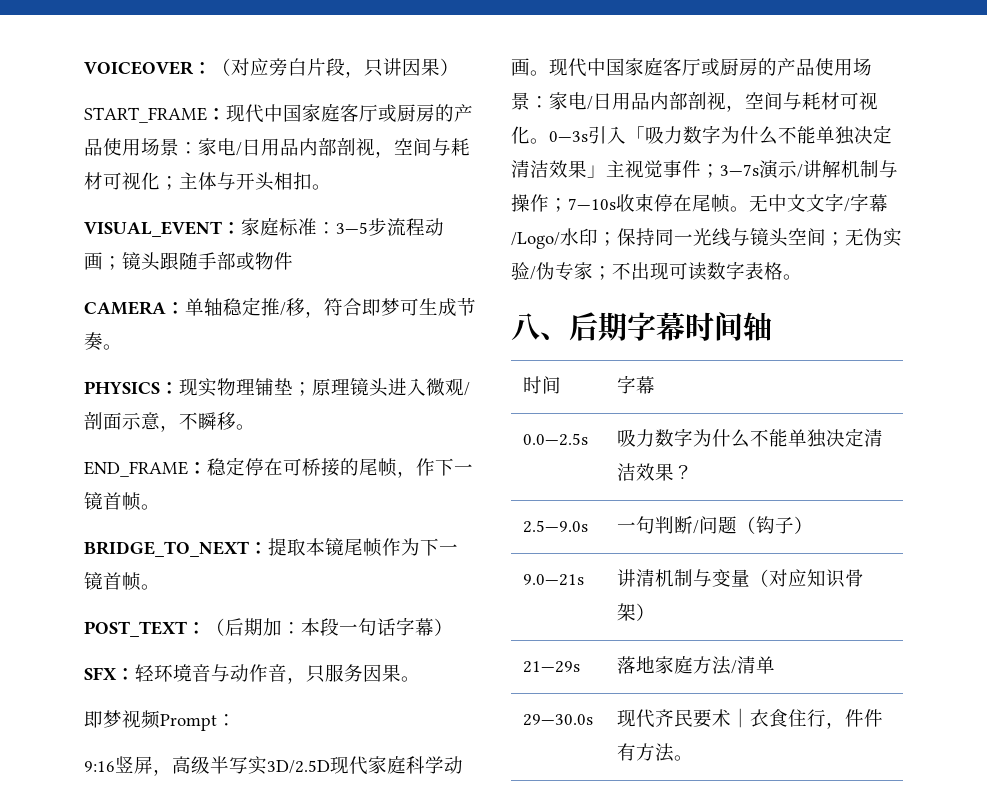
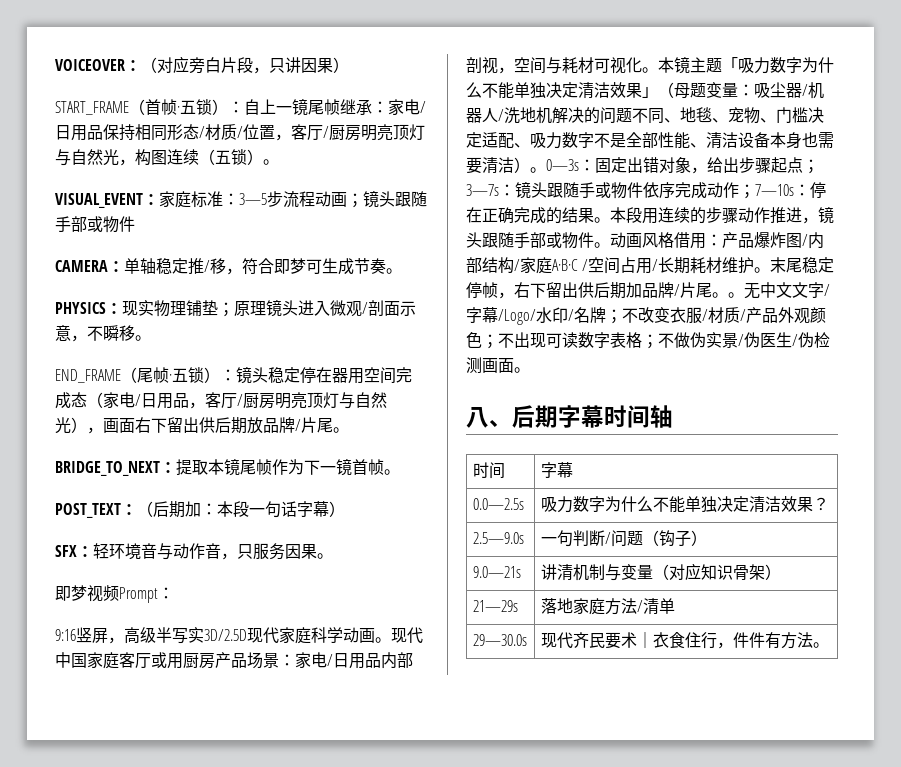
- START_FRAME：现代中国家庭客厅或厨房的产品使用场景：家电/日用品内部剖视，空间与耗材可视化；主体与开头相扣。
+ START_FRAME（首帧·五锁）：自上一镜尾帧继承：家电/日用品保持相同形态/材质/位置，客厅/厨房明亮顶灯与自然光，构图连续（五锁）。
- END_FRAME：稳定停在可桥接的尾帧，作下一镜首帧。
+ END_FRAME（尾帧·五锁）：镜头稳定停在器用空间完成态（家电/日用品，客厅/厨房明亮顶灯与自然光），画面右下留出供后期放品牌/片尾。
- 现代中国家庭客厅或厨房的产品使用场景：家电/日用品内部剖视，空间与耗材可视化。
+ 现代中国家庭客厅或用厨房产品场景：家电/日用品内部剖视，空间与耗材可视化。
- 0—3s引入「吸力数字为什么不能单独决定清洁效果」主视觉事件；3—7s演示/讲解机制与操作；7—10s收束停在尾帧。
+ 本镜主题「吸力数字为什么不能单独决定清洁效果」（母题变量：吸尘器/机器人/洗地机解决的问题不同、地毯、宠物、门槛决定适配、吸力数字不是全部性能、清洁设备本身也需要清洁）。0—3s：固定出错对象，给出步骤起点；3—7s：镜头跟随手或物件依序完成动作；7—10s：停在正确完成的结果。本段用连续的步骤动作推进，镜头跟随手部或物件。动画风格借用：产品爆炸图/内部结构/家庭A·B·C /空间占用/长期耗材维护。末尾稳定停帧，右下留出供后期加品牌/片尾。。
- 无中文文字/字幕/Logo/水印；保持同一光线与镜头空间；无伪实验/伪专家；不出现可读数字表格。
+ 无中文文字/字幕/Logo/水印/名牌；不改变衣服/材质/产品外观颜色；不出现可读数字表格；不做伪实景/伪医生/伪检测画面。

